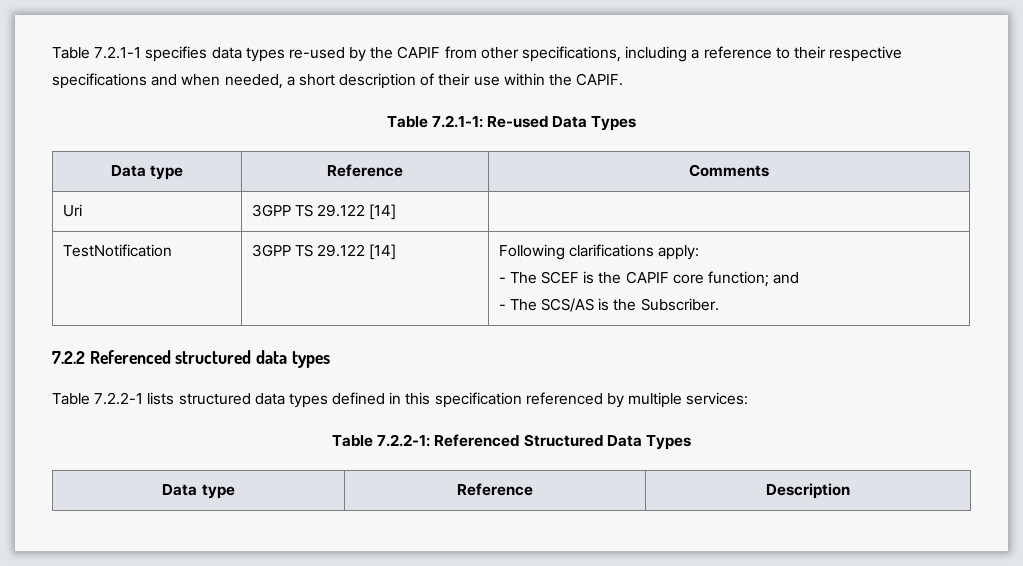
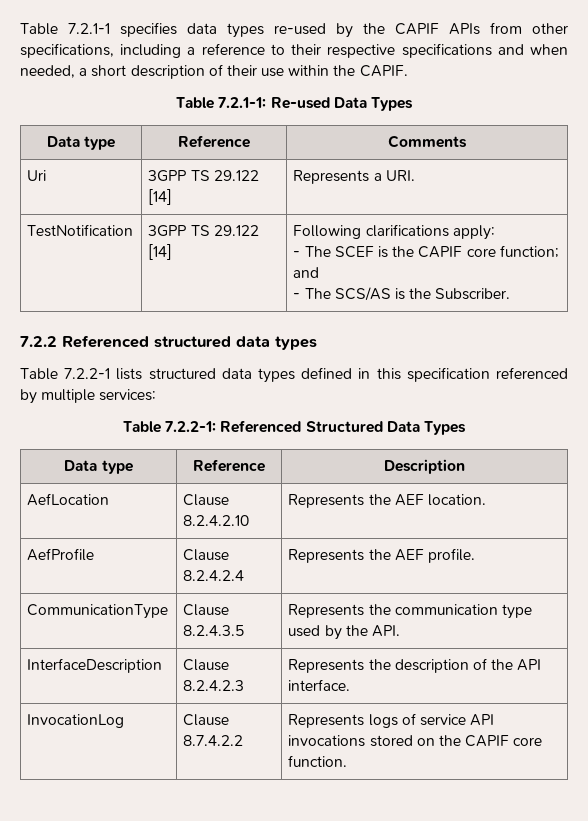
- Table 7.2.1-1 specifies data types re-used by the CAPIF from other specifications, including a reference to their respective specifications and when needed, a short description of their use within the CAPIF.
+ Table 7.2.1-1 specifies data types re-used by the CAPIF APIs from other specifications, including a reference to their respective specifications and when needed, a short description of their use within the CAPIF.
- Uri | 3GPP TS 29.122 [14] |
+ Uri | 3GPP TS 29.122 [14] | Represents a URI.
+ AefLocation | Clause 8.2.4.2.10 | Represents the AEF location.
+ AefProfile | Clause 8.2.4.2.4 | Represents the AEF profile.
+ CommunicationType | Clause 8.2.4.3.5 | Represents the communication type used by the API.
+ InterfaceDescription | Clause 8.2.4.2.3 | Represents the description of the API interface.
+ InvocationLog | Clause 8.7.4.2.2 | Represents logs of service API invocations stored on the CAPIF core function.

